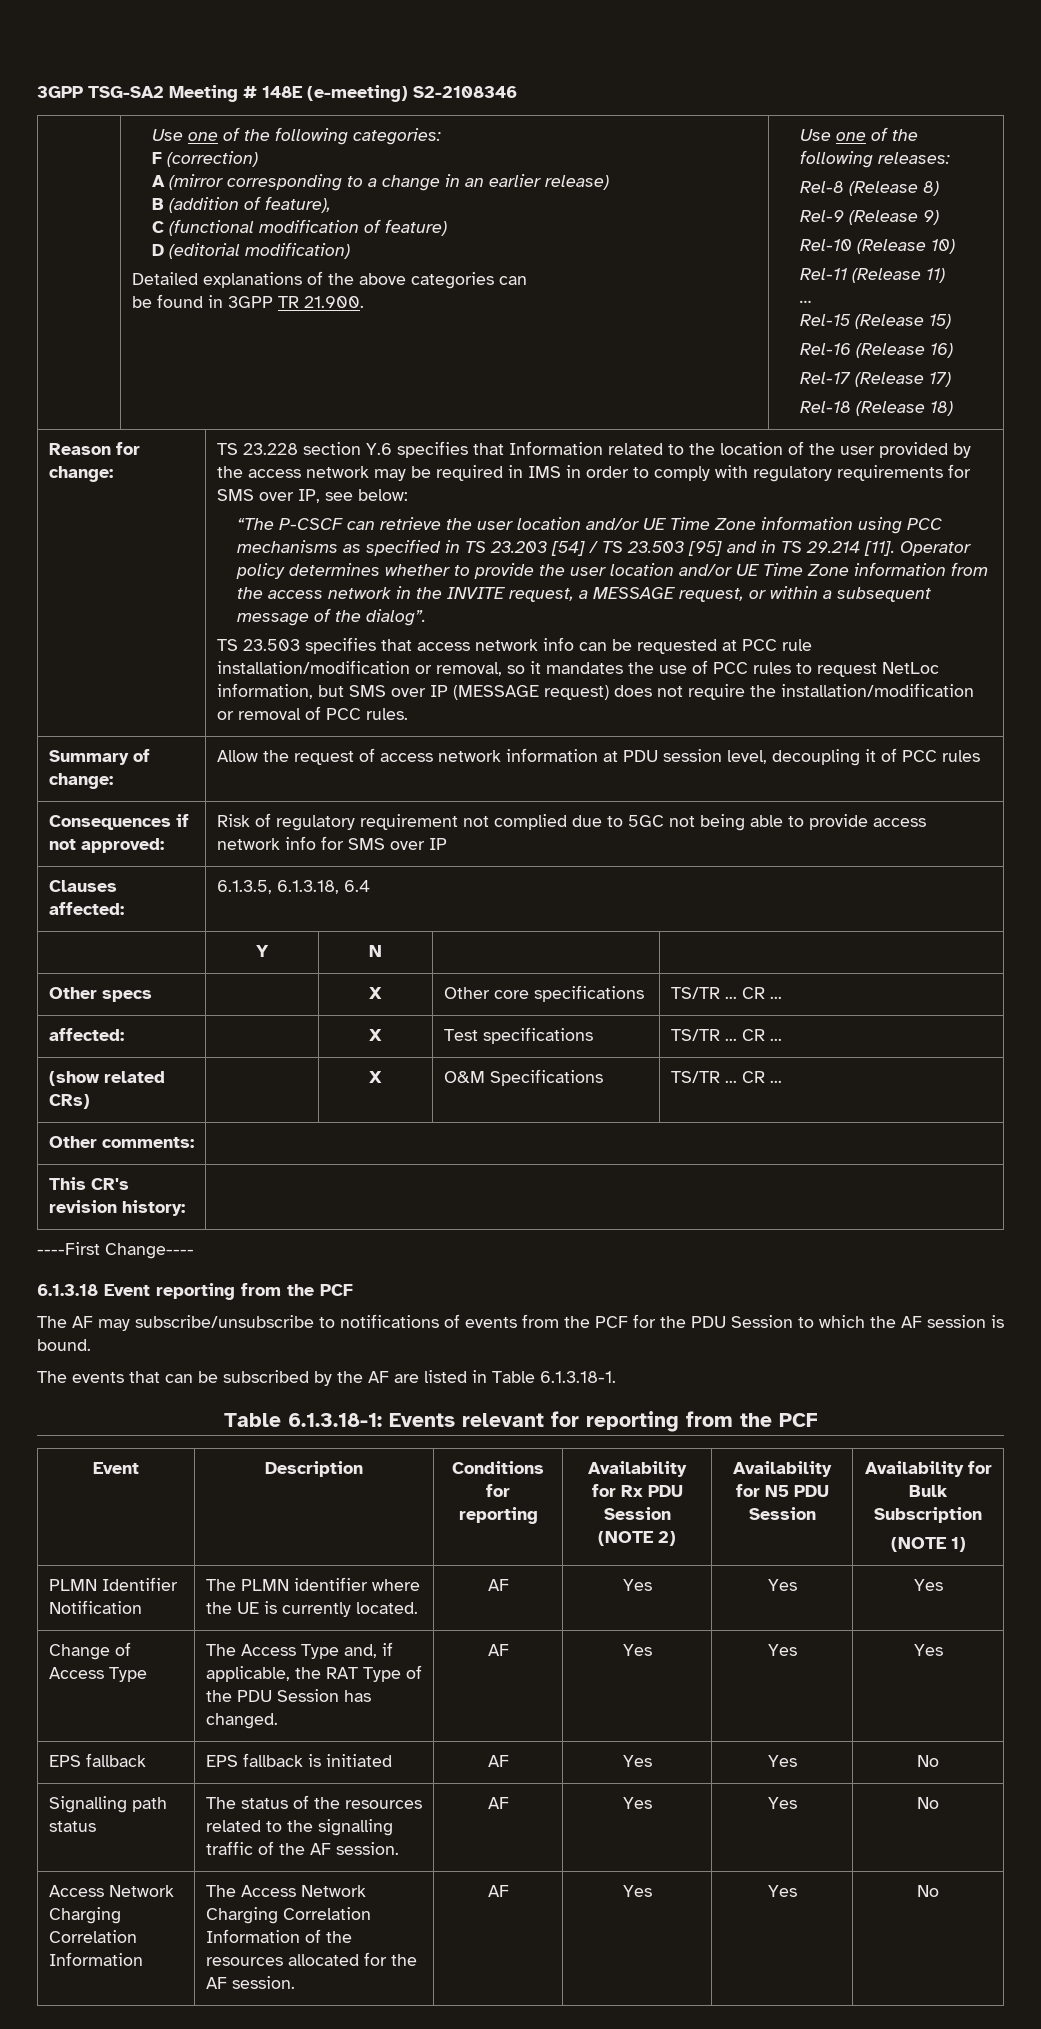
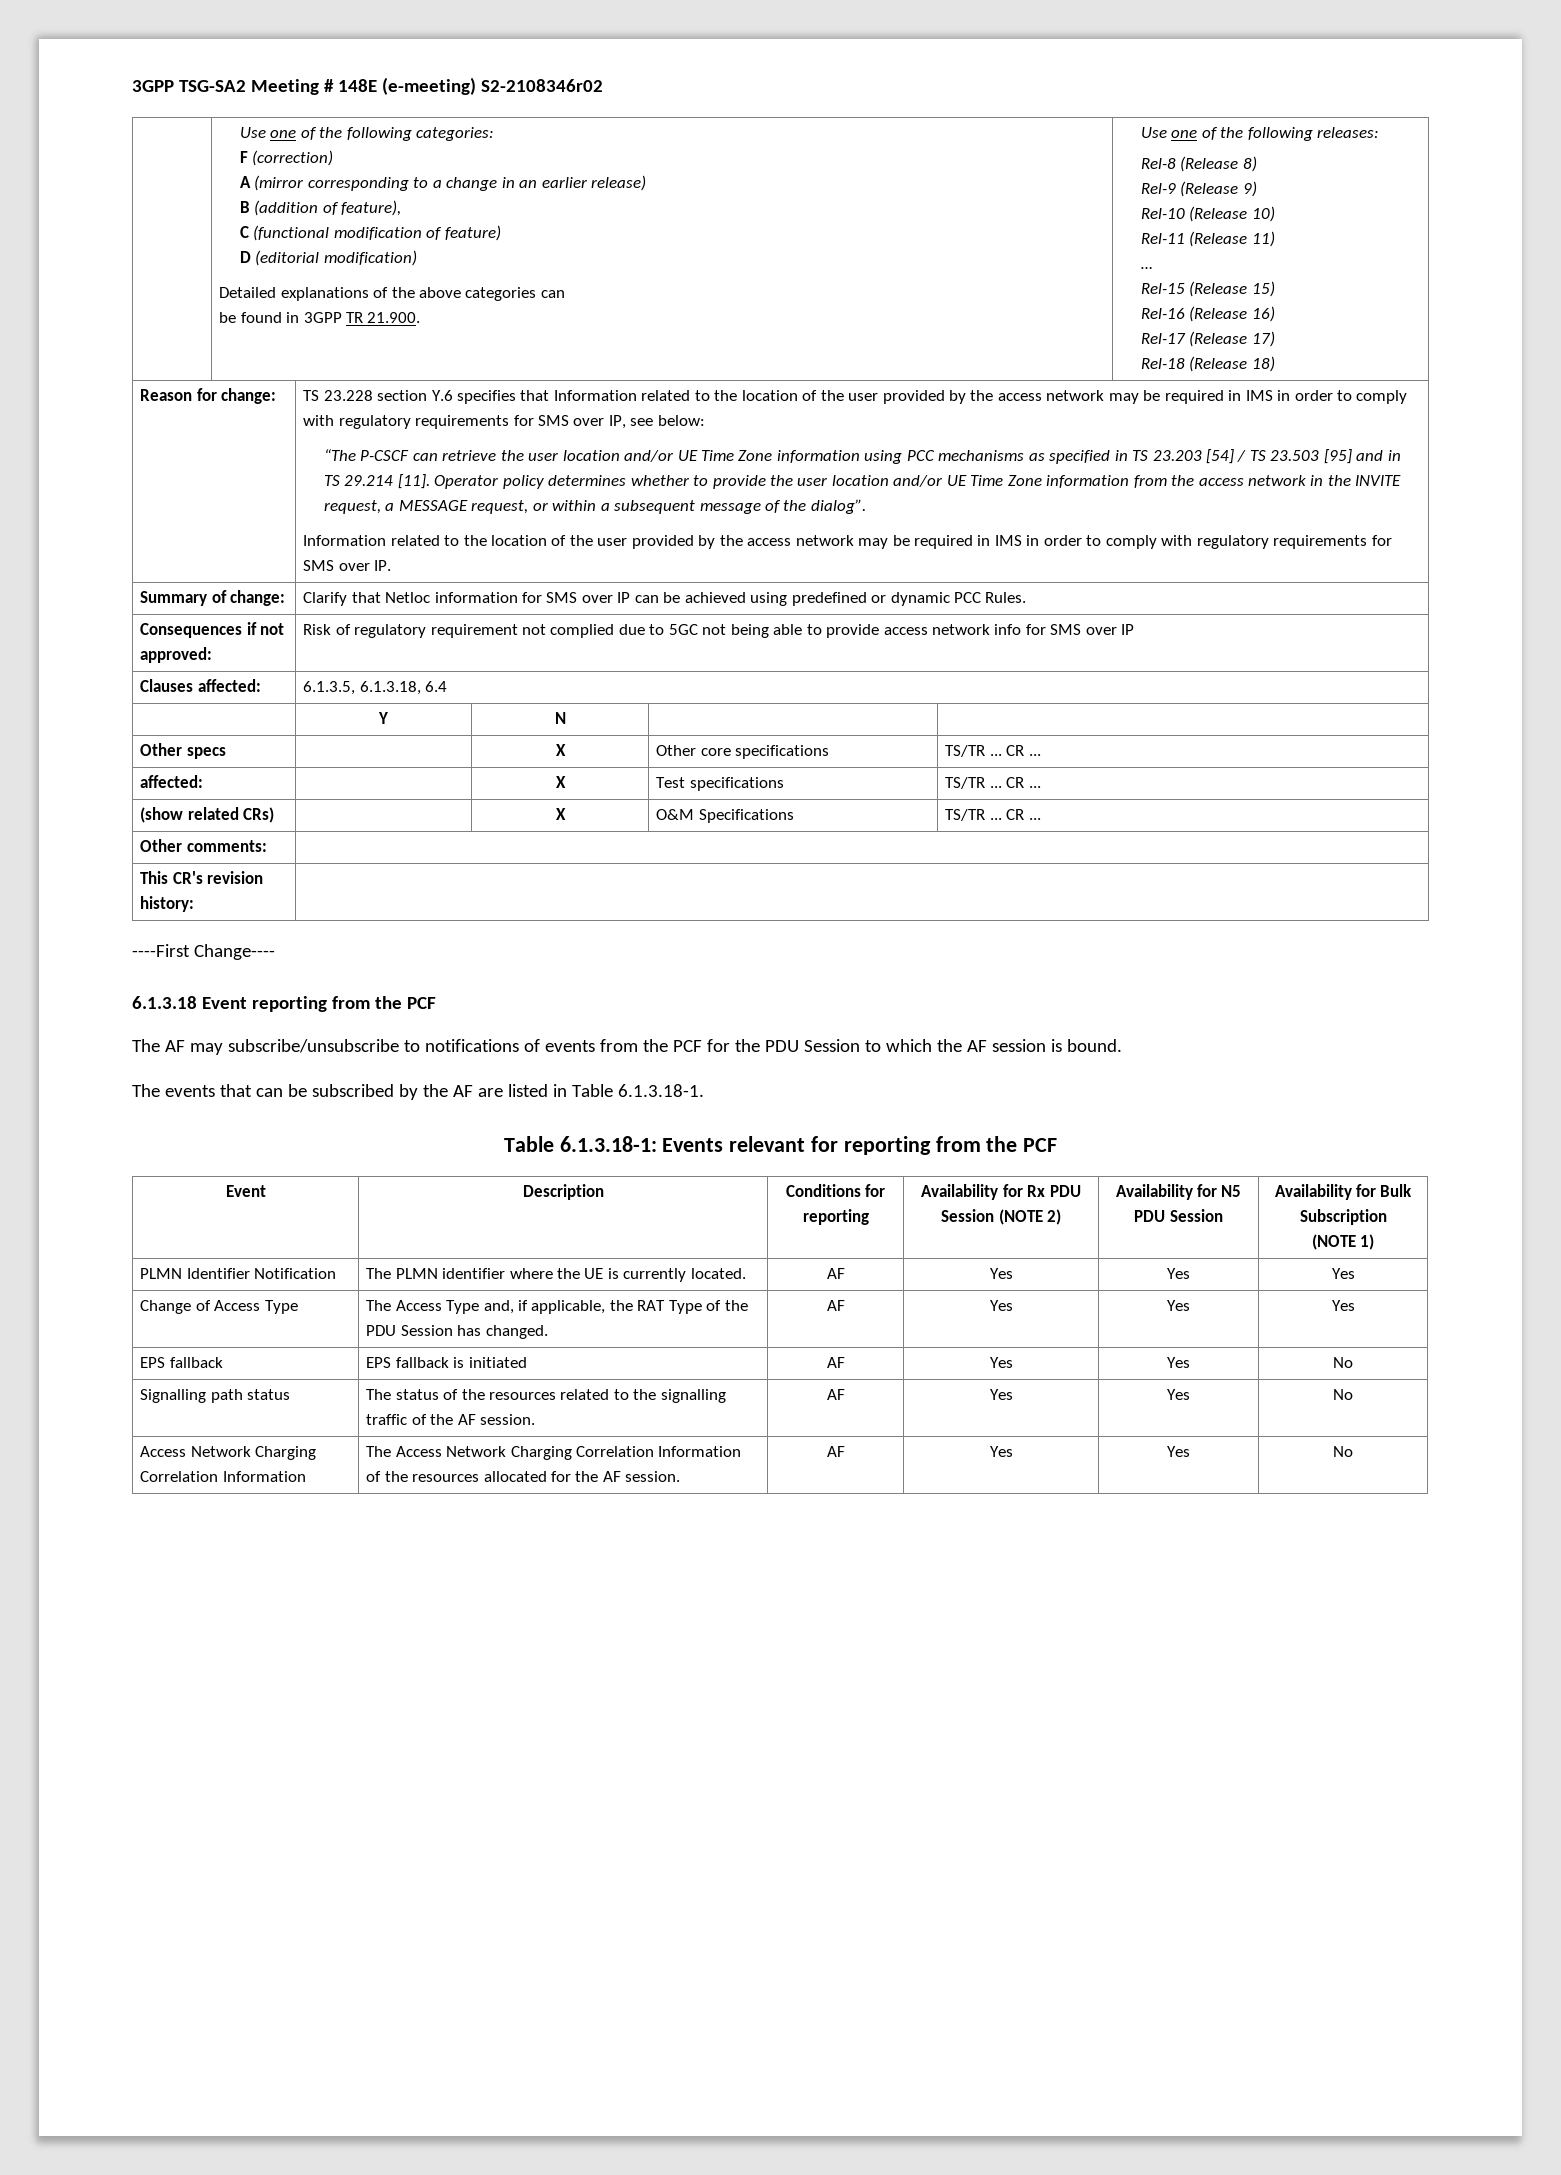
- 3GPP TSG-SA2 Meeting # 148E (e-meeting) S2-2108346
+ 3GPP TSG-SA2 Meeting # 148E (e-meeting) S2-2108346r02
- TS 23.503 specifies that access network info can be requested at PCC rule installation/modification or removal, so it mandates the use of PCC rules to request NetLoc information, but SMS over IP (MESSAGE request) does not require the installation/modification or removal of PCC rules.
- Summary of change: | Allow the request of access network information at PDU session level, decoupling it of PCC rules
+ Information related to the location of the user provided by the access network may be required in IMS in order to comply with regulatory requirements for SMS over IP.
+ Summary of change: | Clarify that Netloc information for SMS over IP can be achieved using predefined or dynamic PCC Rules.

